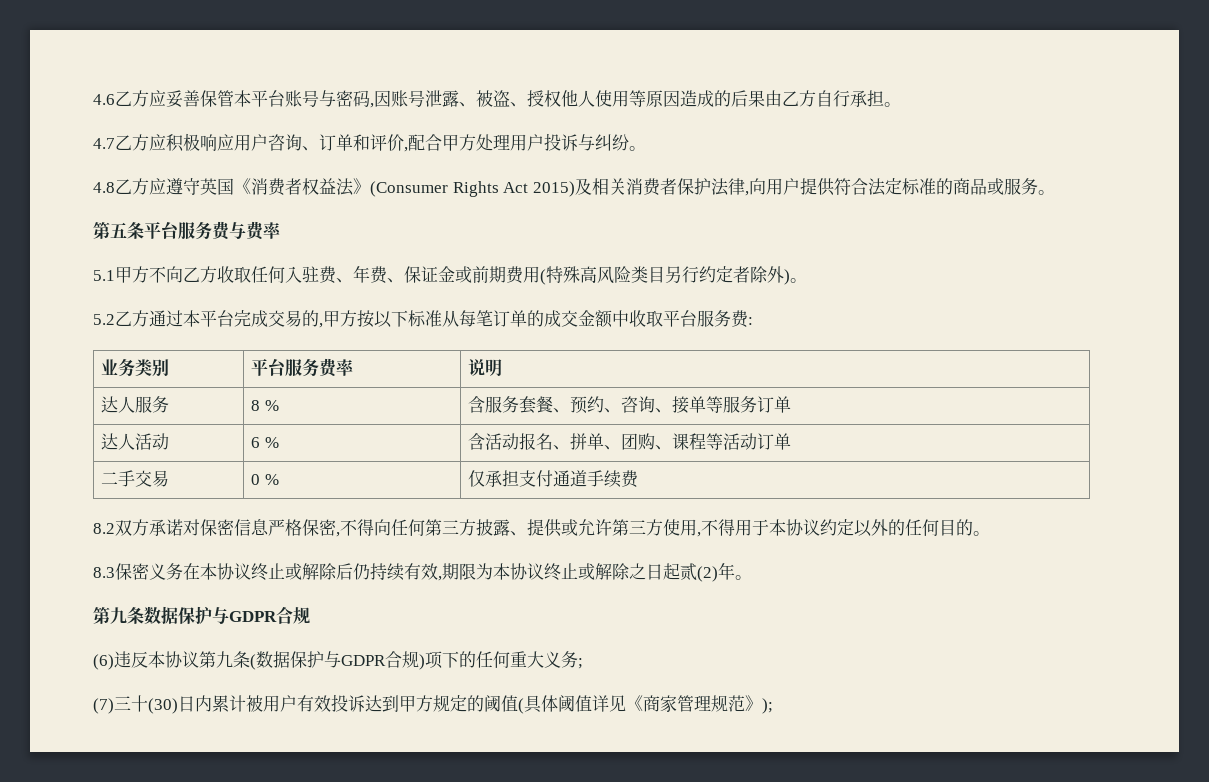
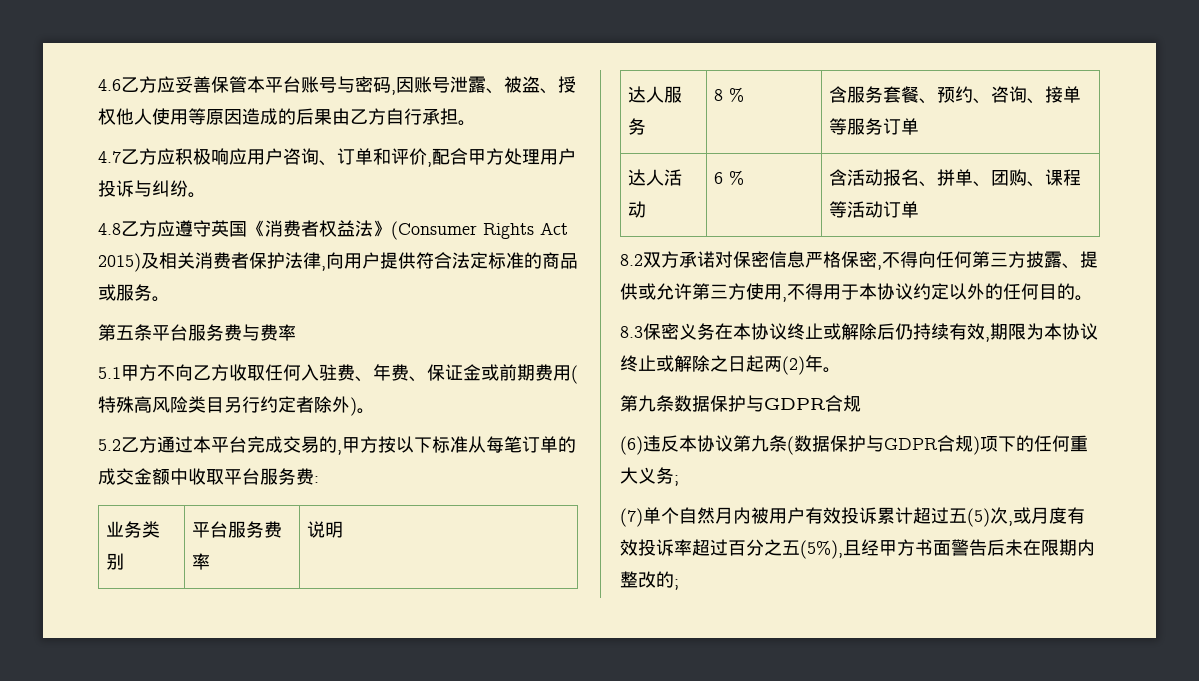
- 二手交易 | 0 % | 仅承担支付通道手续费
- 8.3保密义务在本协议终止或解除后仍持续有效,期限为本协议终止或解除之日起贰(2)年。
+ 8.3保密义务在本协议终止或解除后仍持续有效,期限为本协议终止或解除之日起两(2)年。
- (7)三十(30)日内累计被用户有效投诉达到甲方规定的阈值(具体阈值详见《商家管理规范》);
+ (7)单个自然月内被用户有效投诉累计超过五(5)次,或月度有效投诉率超过百分之五(5%),且经甲方书面警告后未在限期内整改的;

